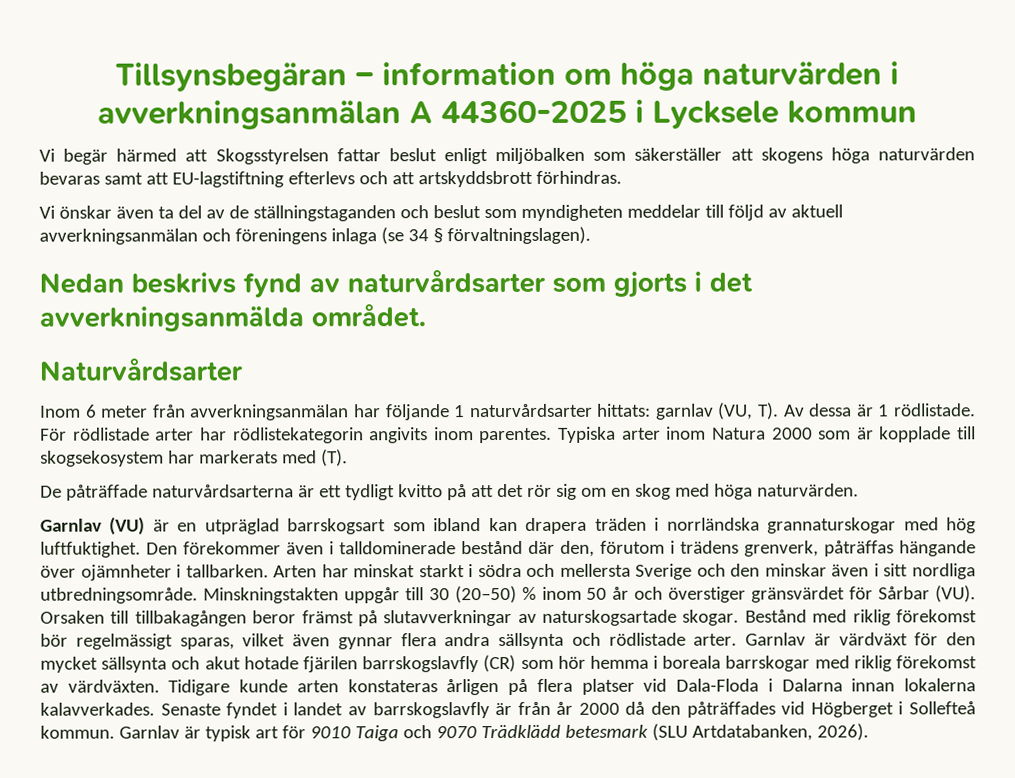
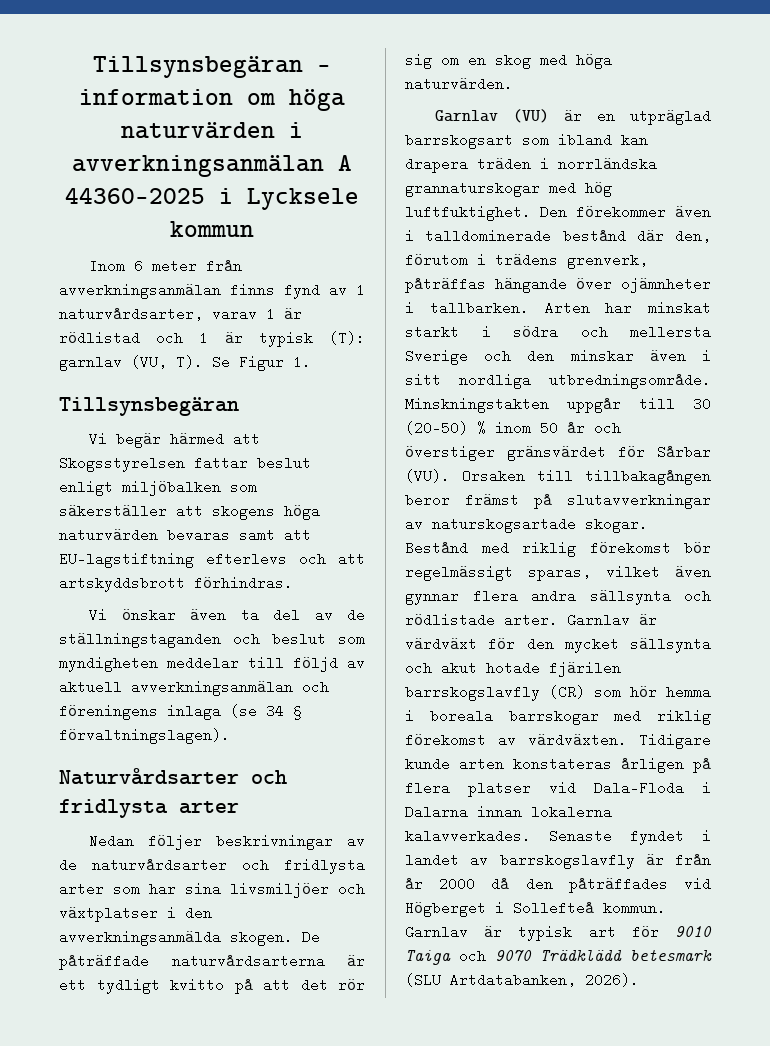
+ Inom 6 meter från avverkningsanmälan finns fynd av 1 naturvårdsarter, varav 1 är rödlistad och 1 är typisk (T): garnlav (VU, T). Se Figur 1.
+ Tillsynsbegäran
- Nedan beskrivs fynd av naturvårdsarter som gjorts i det avverkningsanmälda området.
- Naturvårdsarter
- Inom 6 meter från avverkningsanmälan har följande 1 naturvårdsarter hittats: garnlav (VU, T). Av dessa är 1 rödlistade. För rödlistade arter har rödlistekategorin angivits inom parentes. Typiska arter inom Natura 2000 som är kopplade till skogsekosystem har markerats med (T).
- De påträffade naturvårdsarterna är ett tydligt kvitto på att det rör sig om en skog med höga naturvärden.
+ Naturvårdsarter och fridlysta arter
+ Nedan följer beskrivningar av de naturvårdsarter och fridlysta arter som har sina livsmiljöer och växtplatser i den avverkningsanmälda skogen. De påträffade naturvårdsarterna är ett tydligt kvitto på att det rör sig om en skog med höga naturvärden.

